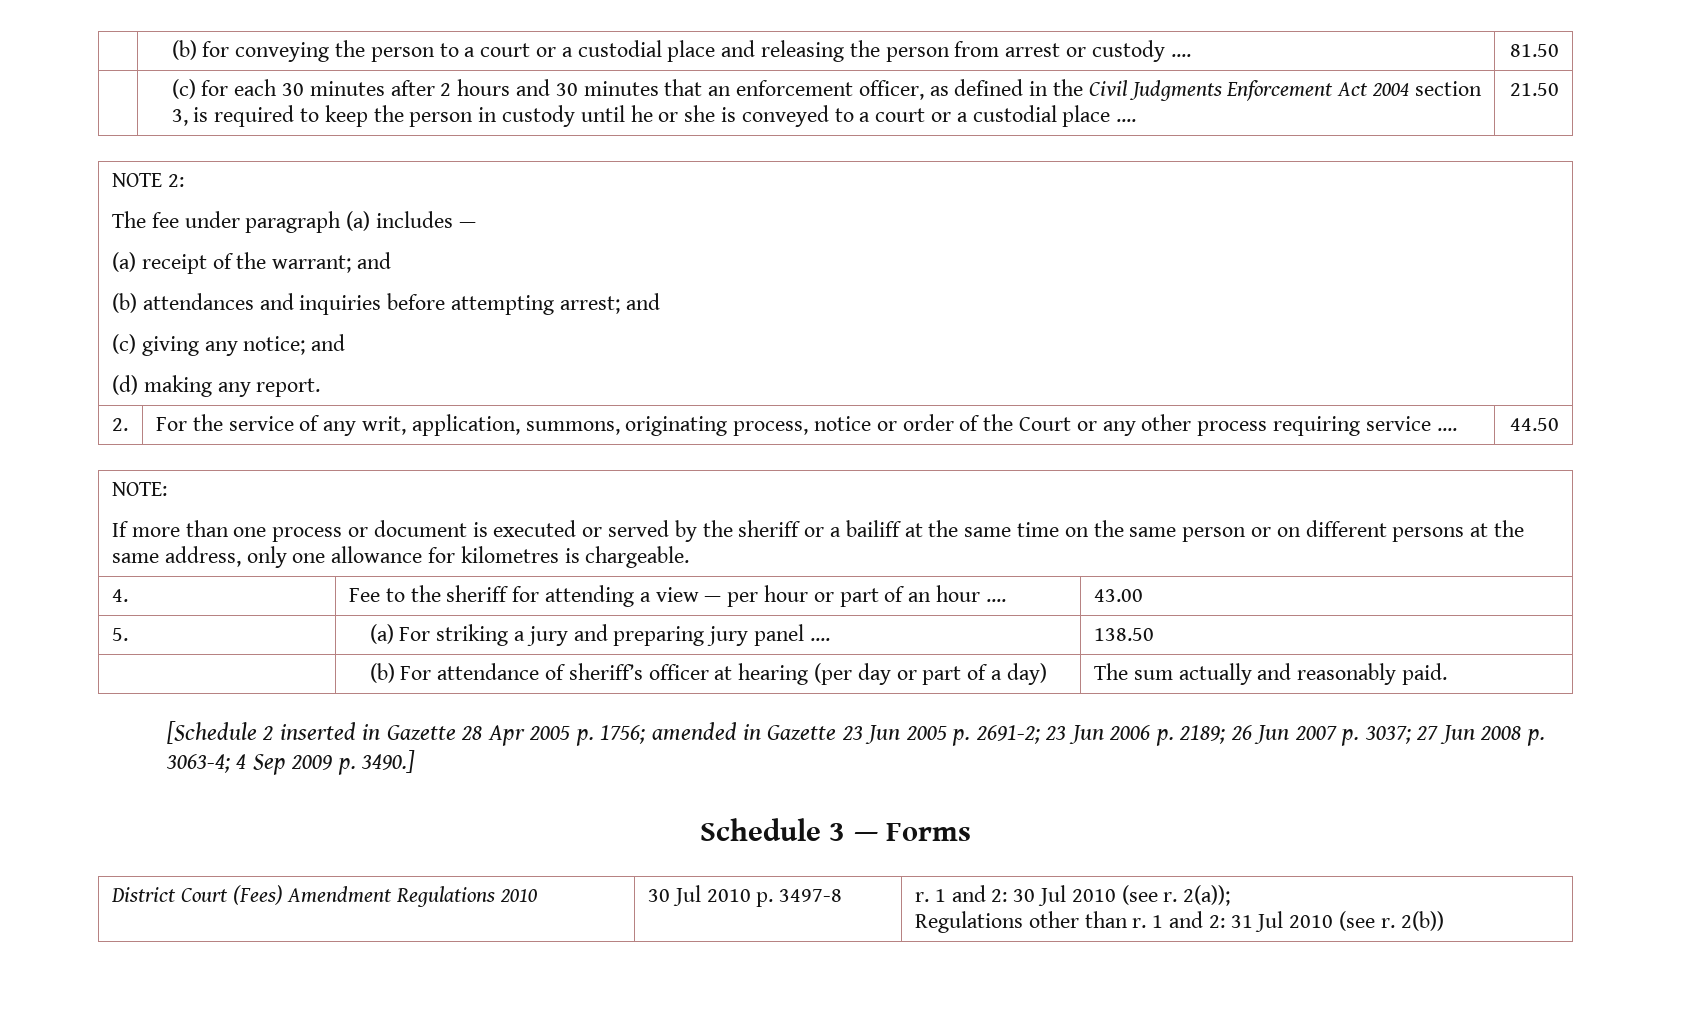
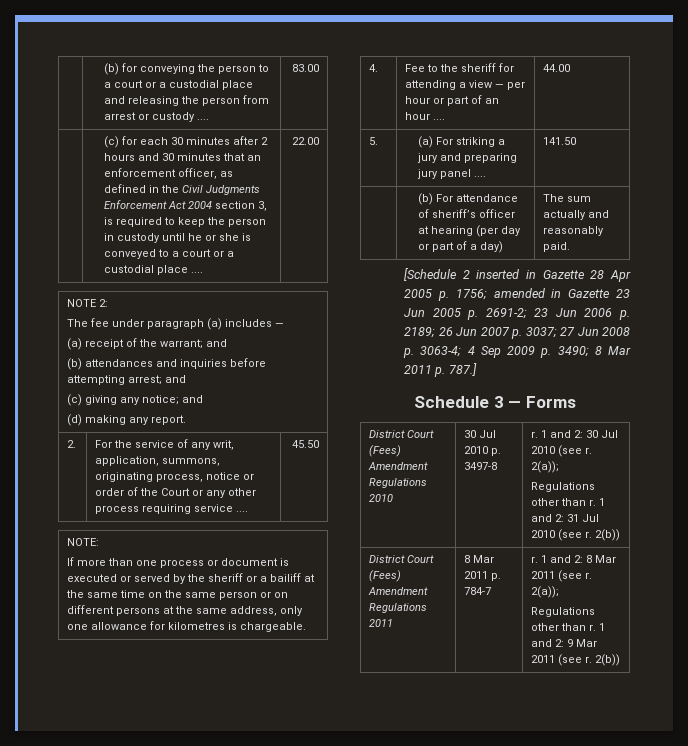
- | (b) for conveying the person to a court or a custodial place and releasing the person from arrest or custody .... | 81.50
+ | (b) for conveying the person to a court or a custodial place and releasing the person from arrest or custody .... | 83.00
- 21.50
+ 22.00
- 2. | For the service of any writ, application, summons, originating process, notice or order of the Court or any other process requiring service .... | 44.50
+ 2. | For the service of any writ, application, summons, originating process, notice or order of the Court or any other process requiring service .... | 45.50
- 4. | Fee to the sheriff for attending a view — per hour or part of an hour .... | 43.00
+ 4. | Fee to the sheriff for attending a view — per hour or part of an hour .... | 44.00
- 5. | (a) For striking a jury and preparing jury panel .... | 138.50
+ 5. | (a) For striking a jury and preparing jury panel .... | 141.50
- [Schedule 2 inserted in Gazette 28 Apr 2005 p. 1756; amended in Gazette 23 Jun 2005 p. 2691-2; 23 Jun 2006 p. 2189; 26 Jun 2007 p. 3037; 27 Jun 2008 p. 3063-4; 4 Sep 2009 p. 3490.]
+ [Schedule 2 inserted in Gazette 28 Apr 2005 p. 1756; amended in Gazette 23 Jun 2005 p. 2691-2; 23 Jun 2006 p. 2189; 26 Jun 2007 p. 3037; 27 Jun 2008 p. 3063-4; 4 Sep 2009 p. 3490; 8 Mar 2011 p. 787.]
+ District Court (Fees) Amendment Regulations 2011 | 8 Mar 2011 p. 784-7 | r. 1 and 2: 8 Mar 2011 (see r. 2(a));
+ Regulations other than r. 1 and 2: 9 Mar 2011 (see r. 2(b))

